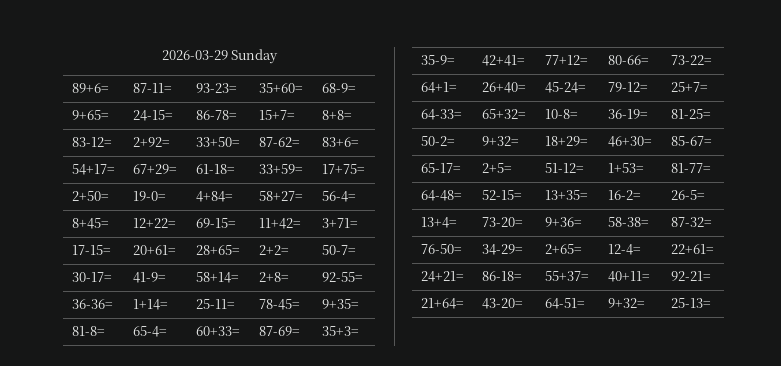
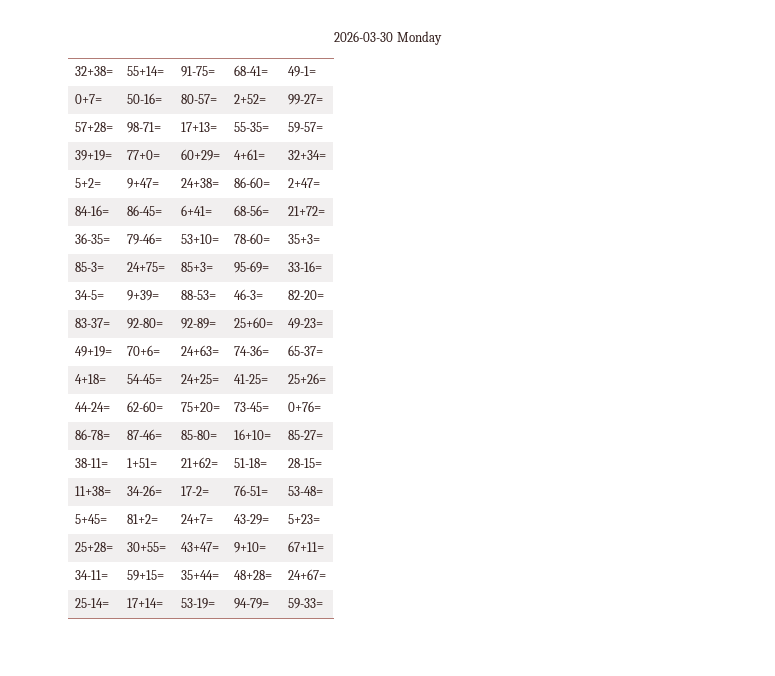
- 2026-03-29 Sunday
- 89+6= | 87-11= | 93-23= | 35+60= | 68-9=
- 9+65= | 24-15= | 86-78= | 15+7= | 8+8=
- 83-12= | 2+92= | 33+50= | 87-62= | 83+6=
- 54+17= | 67+29= | 61-18= | 33+59= | 17+75=
- 2+50= | 19-0= | 4+84= | 58+27= | 56-4=
- 8+45= | 12+22= | 69-15= | 11+42= | 3+71=
- 17-15= | 20+61= | 28+65= | 2+2= | 50-7=
- 30-17= | 41-9= | 58+14= | 2+8= | 92-55=
- 36-36= | 1+14= | 25-11= | 78-45= | 9+35=
- 81-8= | 65-4= | 60+33= | 87-69= | 35+3=
- 35-9= | 42+41= | 77+12= | 80-66= | 73-22=
- 64+1= | 26+40= | 45-24= | 79-12= | 25+7=
- 64-33= | 65+32= | 10-8= | 36-19= | 81-25=
- 50-2= | 9+32= | 18+29= | 46+30= | 85-67=
- 65-17= | 2+5= | 51-12= | 1+53= | 81-77=
- 64-48= | 52-15= | 13+35= | 16-2= | 26-5=
- 13+4= | 73-20= | 9+36= | 58-38= | 87-32=
- 76-50= | 34-29= | 2+65= | 12-4= | 22+61=
- 24+21= | 86-18= | 55+37= | 40+11= | 92-21=
- 21+64= | 43-20= | 64-51= | 9+32= | 25-13=
+ 2026-03-30 Monday
+ 32+38= | 55+14= | 91-75= | 68-41= | 49-1=
+ 0+7= | 50-16= | 80-57= | 2+52= | 99-27=
+ 57+28= | 98-71= | 17+13= | 55-35= | 59-57=
+ 39+19= | 77+0= | 60+29= | 4+61= | 32+34=
+ 5+2= | 9+47= | 24+38= | 86-60= | 2+47=
+ 84-16= | 86-45= | 6+41= | 68-56= | 21+72=
+ 36-35= | 79-46= | 53+10= | 78-60= | 35+3=
+ 85-3= | 24+75= | 85+3= | 95-69= | 33-16=
+ 34-5= | 9+39= | 88-53= | 46-3= | 82-20=
+ 83-37= | 92-80= | 92-89= | 25+60= | 49-23=
+ 49+19= | 70+6= | 24+63= | 74-36= | 65-37=
+ 4+18= | 54-45= | 24+25= | 41-25= | 25+26=
+ 44-24= | 62-60= | 75+20= | 73-45= | 0+76=
+ 86-78= | 87-46= | 85-80= | 16+10= | 85-27=
+ 38-11= | 1+51= | 21+62= | 51-18= | 28-15=
+ 11+38= | 34-26= | 17-2= | 76-51= | 53-48=
+ 5+45= | 81+2= | 24+7= | 43-29= | 5+23=
+ 25+28= | 30+55= | 43+47= | 9+10= | 67+11=
+ 34-11= | 59+15= | 35+44= | 48+28= | 24+67=
+ 25-14= | 17+14= | 53-19= | 94-79= | 59-33=

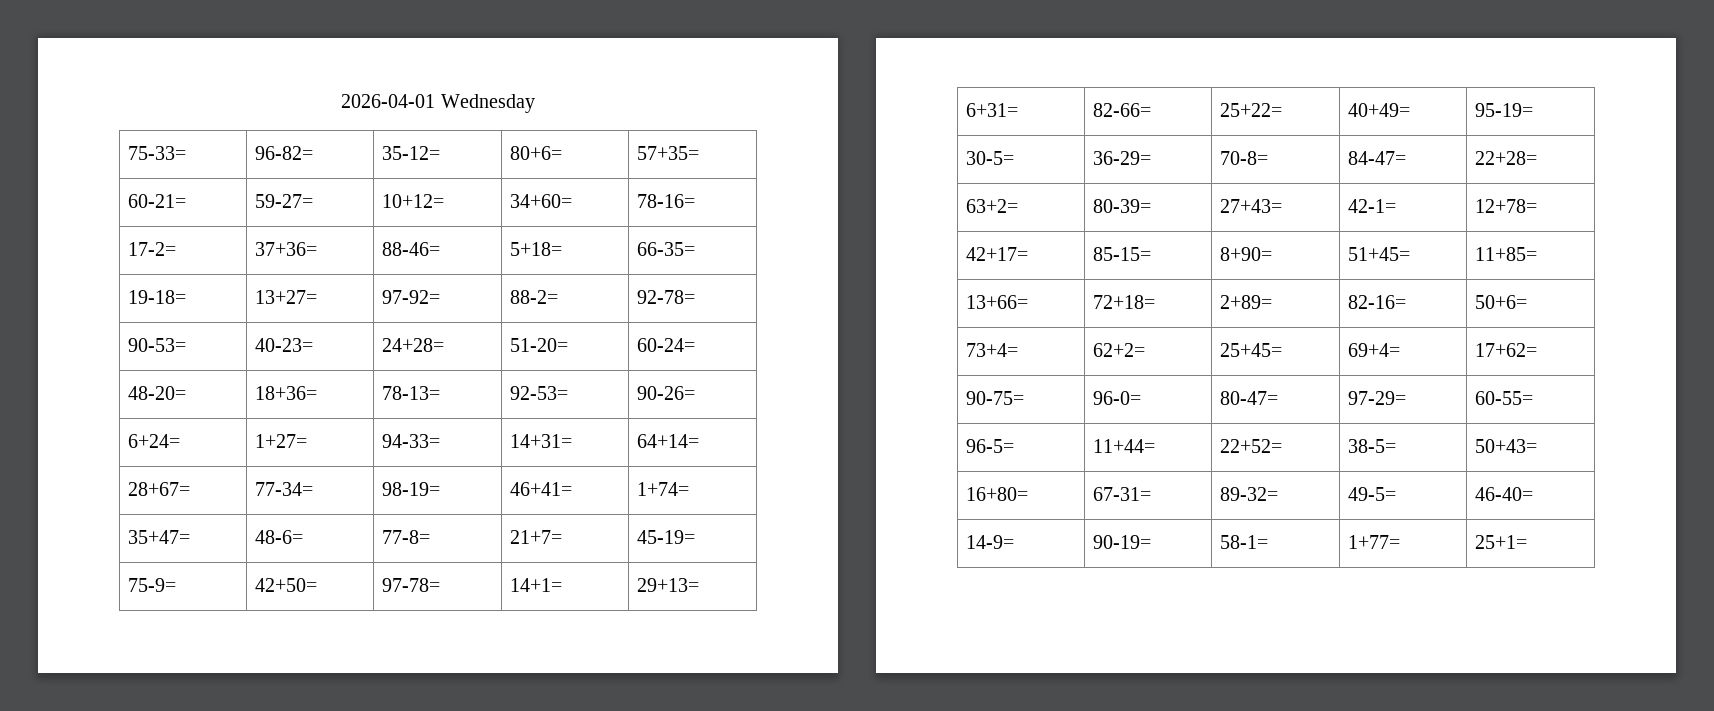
- 2026-03-30 Monday
- 32+38= | 55+14= | 91-75= | 68-41= | 49-1=
- 0+7= | 50-16= | 80-57= | 2+52= | 99-27=
- 57+28= | 98-71= | 17+13= | 55-35= | 59-57=
- 39+19= | 77+0= | 60+29= | 4+61= | 32+34=
- 5+2= | 9+47= | 24+38= | 86-60= | 2+47=
- 84-16= | 86-45= | 6+41= | 68-56= | 21+72=
- 36-35= | 79-46= | 53+10= | 78-60= | 35+3=
- 85-3= | 24+75= | 85+3= | 95-69= | 33-16=
- 34-5= | 9+39= | 88-53= | 46-3= | 82-20=
- 83-37= | 92-80= | 92-89= | 25+60= | 49-23=
- 49+19= | 70+6= | 24+63= | 74-36= | 65-37=
- 4+18= | 54-45= | 24+25= | 41-25= | 25+26=
- 44-24= | 62-60= | 75+20= | 73-45= | 0+76=
- 86-78= | 87-46= | 85-80= | 16+10= | 85-27=
- 38-11= | 1+51= | 21+62= | 51-18= | 28-15=
- 11+38= | 34-26= | 17-2= | 76-51= | 53-48=
- 5+45= | 81+2= | 24+7= | 43-29= | 5+23=
- 25+28= | 30+55= | 43+47= | 9+10= | 67+11=
- 34-11= | 59+15= | 35+44= | 48+28= | 24+67=
- 25-14= | 17+14= | 53-19= | 94-79= | 59-33=
+ 2026-04-01 Wednesday
+ 75-33= | 96-82= | 35-12= | 80+6= | 57+35=
+ 60-21= | 59-27= | 10+12= | 34+60= | 78-16=
+ 17-2= | 37+36= | 88-46= | 5+18= | 66-35=
+ 19-18= | 13+27= | 97-92= | 88-2= | 92-78=
+ 90-53= | 40-23= | 24+28= | 51-20= | 60-24=
+ 48-20= | 18+36= | 78-13= | 92-53= | 90-26=
+ 6+24= | 1+27= | 94-33= | 14+31= | 64+14=
+ 28+67= | 77-34= | 98-19= | 46+41= | 1+74=
+ 35+47= | 48-6= | 77-8= | 21+7= | 45-19=
+ 75-9= | 42+50= | 97-78= | 14+1= | 29+13=
+ 6+31= | 82-66= | 25+22= | 40+49= | 95-19=
+ 30-5= | 36-29= | 70-8= | 84-47= | 22+28=
+ 63+2= | 80-39= | 27+43= | 42-1= | 12+78=
+ 42+17= | 85-15= | 8+90= | 51+45= | 11+85=
+ 13+66= | 72+18= | 2+89= | 82-16= | 50+6=
+ 73+4= | 62+2= | 25+45= | 69+4= | 17+62=
+ 90-75= | 96-0= | 80-47= | 97-29= | 60-55=
+ 96-5= | 11+44= | 22+52= | 38-5= | 50+43=
+ 16+80= | 67-31= | 89-32= | 49-5= | 46-40=
+ 14-9= | 90-19= | 58-1= | 1+77= | 25+1=

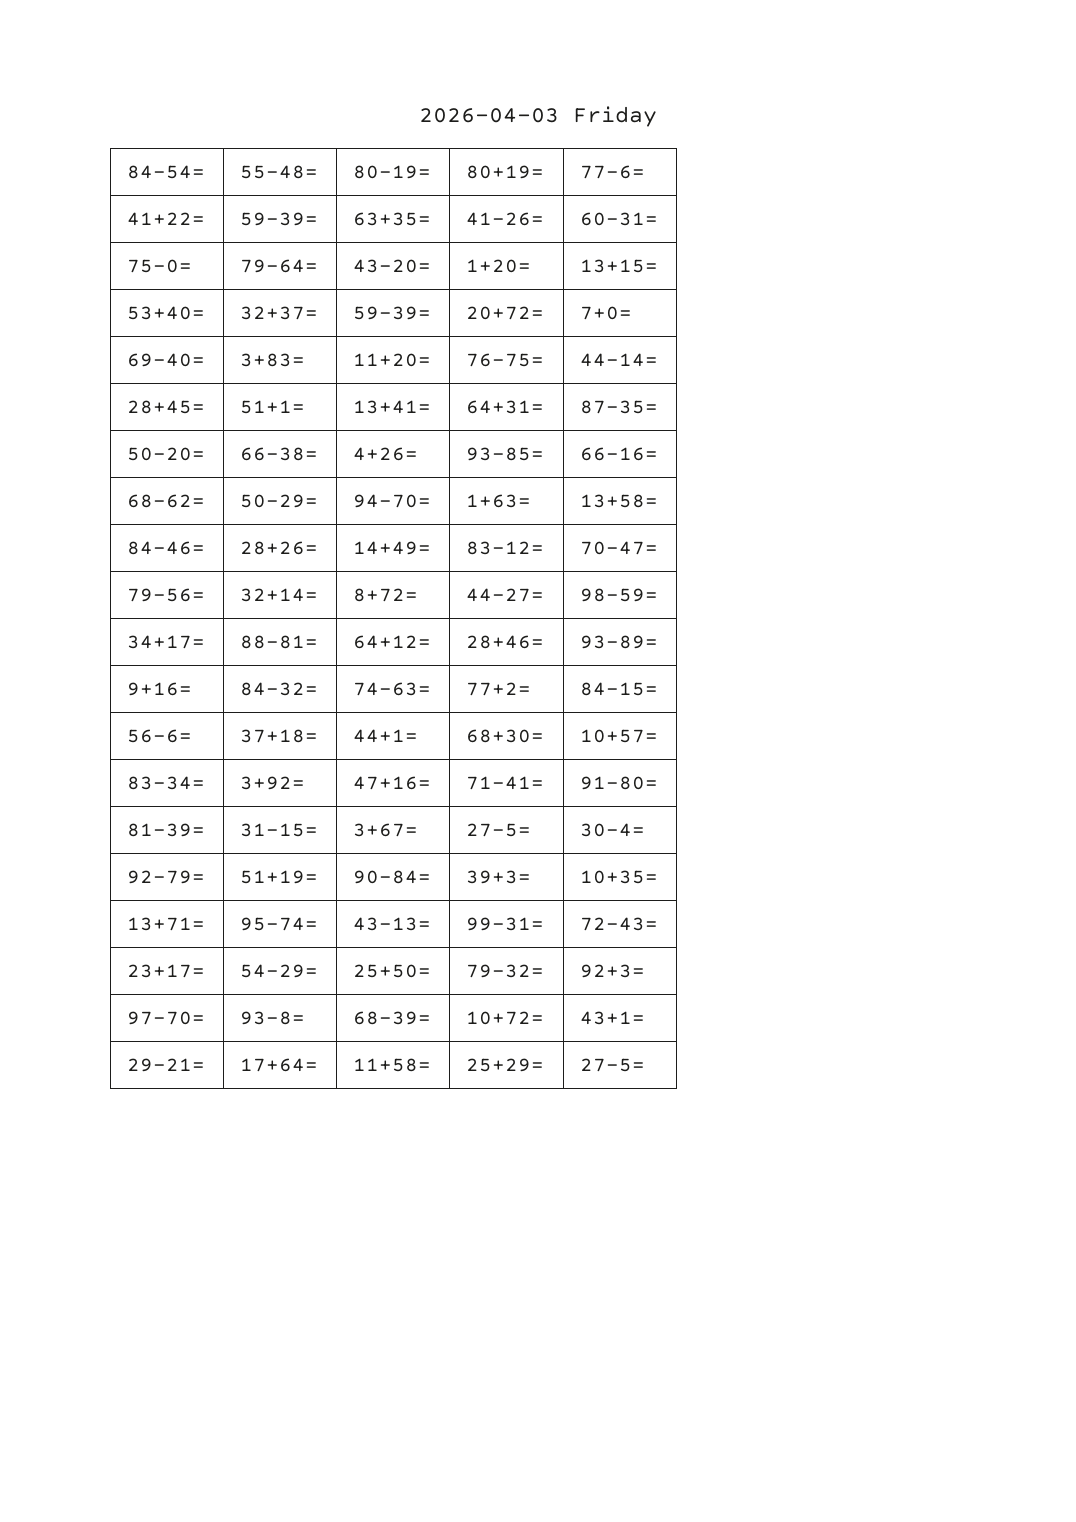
- 2026-04-01 Wednesday
- 75-33= | 96-82= | 35-12= | 80+6= | 57+35=
- 60-21= | 59-27= | 10+12= | 34+60= | 78-16=
- 17-2= | 37+36= | 88-46= | 5+18= | 66-35=
- 19-18= | 13+27= | 97-92= | 88-2= | 92-78=
- 90-53= | 40-23= | 24+28= | 51-20= | 60-24=
- 48-20= | 18+36= | 78-13= | 92-53= | 90-26=
- 6+24= | 1+27= | 94-33= | 14+31= | 64+14=
- 28+67= | 77-34= | 98-19= | 46+41= | 1+74=
- 35+47= | 48-6= | 77-8= | 21+7= | 45-19=
- 75-9= | 42+50= | 97-78= | 14+1= | 29+13=
- 6+31= | 82-66= | 25+22= | 40+49= | 95-19=
- 30-5= | 36-29= | 70-8= | 84-47= | 22+28=
- 63+2= | 80-39= | 27+43= | 42-1= | 12+78=
- 42+17= | 85-15= | 8+90= | 51+45= | 11+85=
- 13+66= | 72+18= | 2+89= | 82-16= | 50+6=
- 73+4= | 62+2= | 25+45= | 69+4= | 17+62=
- 90-75= | 96-0= | 80-47= | 97-29= | 60-55=
- 96-5= | 11+44= | 22+52= | 38-5= | 50+43=
- 16+80= | 67-31= | 89-32= | 49-5= | 46-40=
- 14-9= | 90-19= | 58-1= | 1+77= | 25+1=
+ 2026-04-03 Friday
+ 84-54= | 55-48= | 80-19= | 80+19= | 77-6=
+ 41+22= | 59-39= | 63+35= | 41-26= | 60-31=
+ 75-0= | 79-64= | 43-20= | 1+20= | 13+15=
+ 53+40= | 32+37= | 59-39= | 20+72= | 7+0=
+ 69-40= | 3+83= | 11+20= | 76-75= | 44-14=
+ 28+45= | 51+1= | 13+41= | 64+31= | 87-35=
+ 50-20= | 66-38= | 4+26= | 93-85= | 66-16=
+ 68-62= | 50-29= | 94-70= | 1+63= | 13+58=
+ 84-46= | 28+26= | 14+49= | 83-12= | 70-47=
+ 79-56= | 32+14= | 8+72= | 44-27= | 98-59=
+ 34+17= | 88-81= | 64+12= | 28+46= | 93-89=
+ 9+16= | 84-32= | 74-63= | 77+2= | 84-15=
+ 56-6= | 37+18= | 44+1= | 68+30= | 10+57=
+ 83-34= | 3+92= | 47+16= | 71-41= | 91-80=
+ 81-39= | 31-15= | 3+67= | 27-5= | 30-4=
+ 92-79= | 51+19= | 90-84= | 39+3= | 10+35=
+ 13+71= | 95-74= | 43-13= | 99-31= | 72-43=
+ 23+17= | 54-29= | 25+50= | 79-32= | 92+3=
+ 97-70= | 93-8= | 68-39= | 10+72= | 43+1=
+ 29-21= | 17+64= | 11+58= | 25+29= | 27-5=

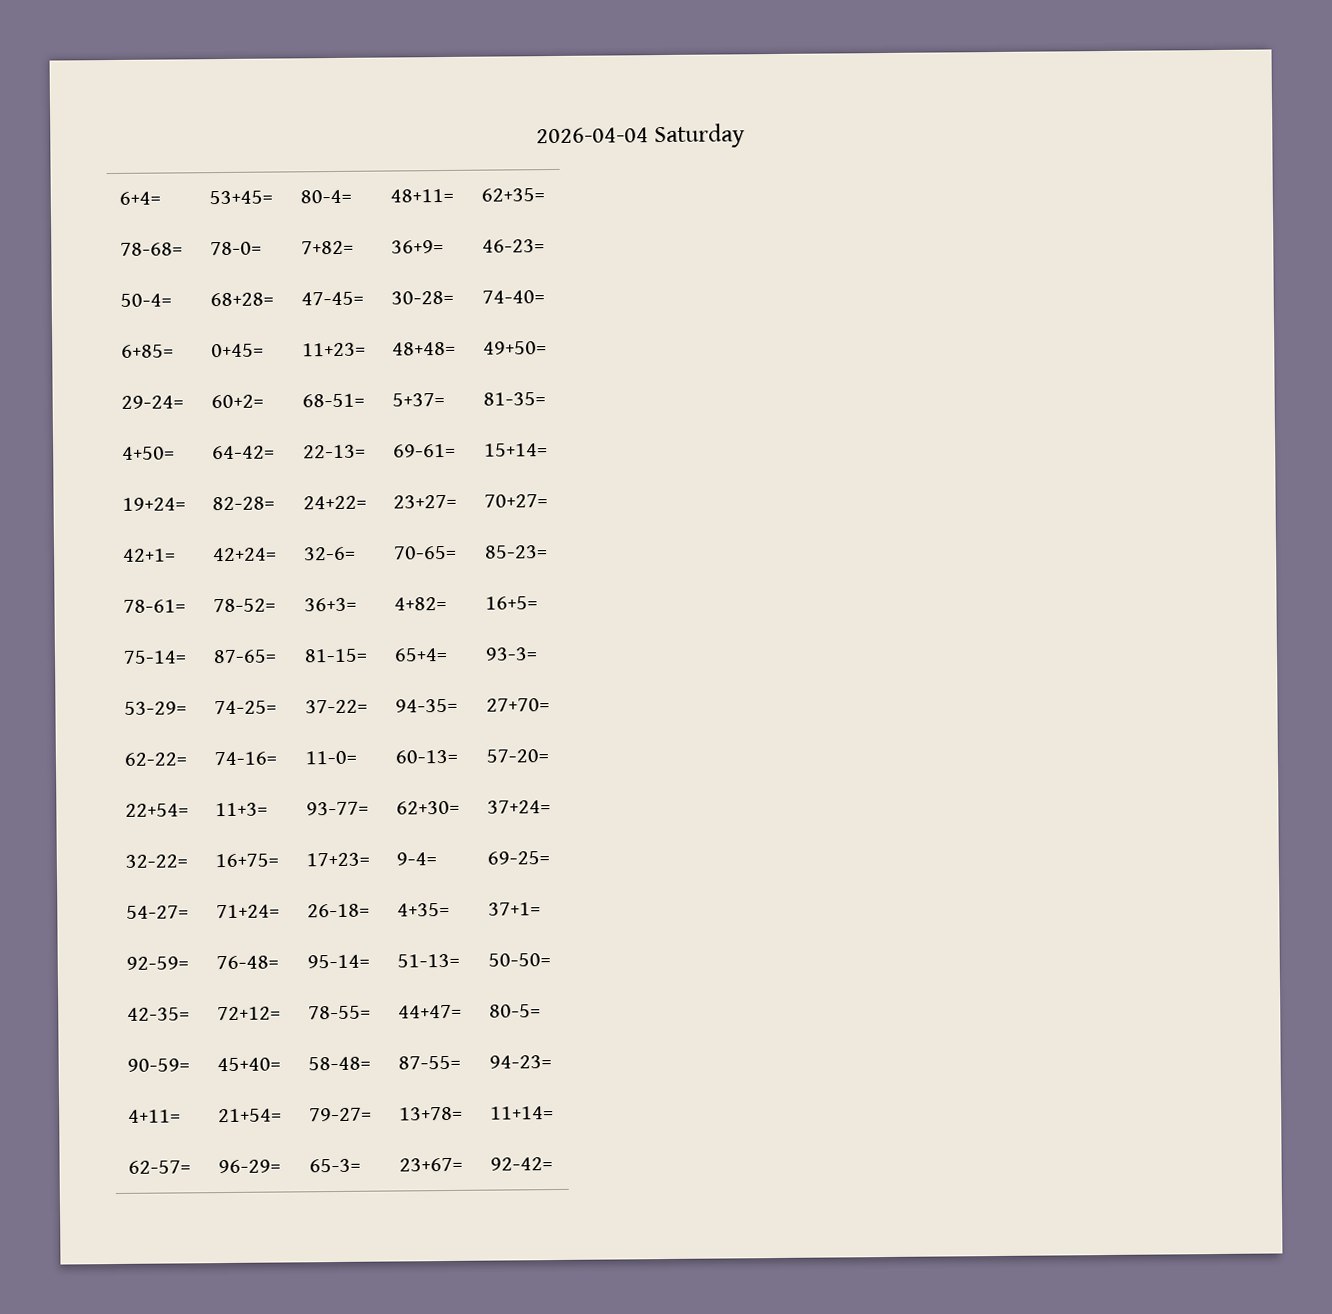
- 2026-04-03 Friday
- 84-54= | 55-48= | 80-19= | 80+19= | 77-6=
- 41+22= | 59-39= | 63+35= | 41-26= | 60-31=
- 75-0= | 79-64= | 43-20= | 1+20= | 13+15=
- 53+40= | 32+37= | 59-39= | 20+72= | 7+0=
- 69-40= | 3+83= | 11+20= | 76-75= | 44-14=
- 28+45= | 51+1= | 13+41= | 64+31= | 87-35=
- 50-20= | 66-38= | 4+26= | 93-85= | 66-16=
- 68-62= | 50-29= | 94-70= | 1+63= | 13+58=
- 84-46= | 28+26= | 14+49= | 83-12= | 70-47=
- 79-56= | 32+14= | 8+72= | 44-27= | 98-59=
- 34+17= | 88-81= | 64+12= | 28+46= | 93-89=
- 9+16= | 84-32= | 74-63= | 77+2= | 84-15=
- 56-6= | 37+18= | 44+1= | 68+30= | 10+57=
- 83-34= | 3+92= | 47+16= | 71-41= | 91-80=
- 81-39= | 31-15= | 3+67= | 27-5= | 30-4=
- 92-79= | 51+19= | 90-84= | 39+3= | 10+35=
- 13+71= | 95-74= | 43-13= | 99-31= | 72-43=
- 23+17= | 54-29= | 25+50= | 79-32= | 92+3=
- 97-70= | 93-8= | 68-39= | 10+72= | 43+1=
- 29-21= | 17+64= | 11+58= | 25+29= | 27-5=
+ 2026-04-04 Saturday
+ 6+4= | 53+45= | 80-4= | 48+11= | 62+35=
+ 78-68= | 78-0= | 7+82= | 36+9= | 46-23=
+ 50-4= | 68+28= | 47-45= | 30-28= | 74-40=
+ 6+85= | 0+45= | 11+23= | 48+48= | 49+50=
+ 29-24= | 60+2= | 68-51= | 5+37= | 81-35=
+ 4+50= | 64-42= | 22-13= | 69-61= | 15+14=
+ 19+24= | 82-28= | 24+22= | 23+27= | 70+27=
+ 42+1= | 42+24= | 32-6= | 70-65= | 85-23=
+ 78-61= | 78-52= | 36+3= | 4+82= | 16+5=
+ 75-14= | 87-65= | 81-15= | 65+4= | 93-3=
+ 53-29= | 74-25= | 37-22= | 94-35= | 27+70=
+ 62-22= | 74-16= | 11-0= | 60-13= | 57-20=
+ 22+54= | 11+3= | 93-77= | 62+30= | 37+24=
+ 32-22= | 16+75= | 17+23= | 9-4= | 69-25=
+ 54-27= | 71+24= | 26-18= | 4+35= | 37+1=
+ 92-59= | 76-48= | 95-14= | 51-13= | 50-50=
+ 42-35= | 72+12= | 78-55= | 44+47= | 80-5=
+ 90-59= | 45+40= | 58-48= | 87-55= | 94-23=
+ 4+11= | 21+54= | 79-27= | 13+78= | 11+14=
+ 62-57= | 96-29= | 65-3= | 23+67= | 92-42=

